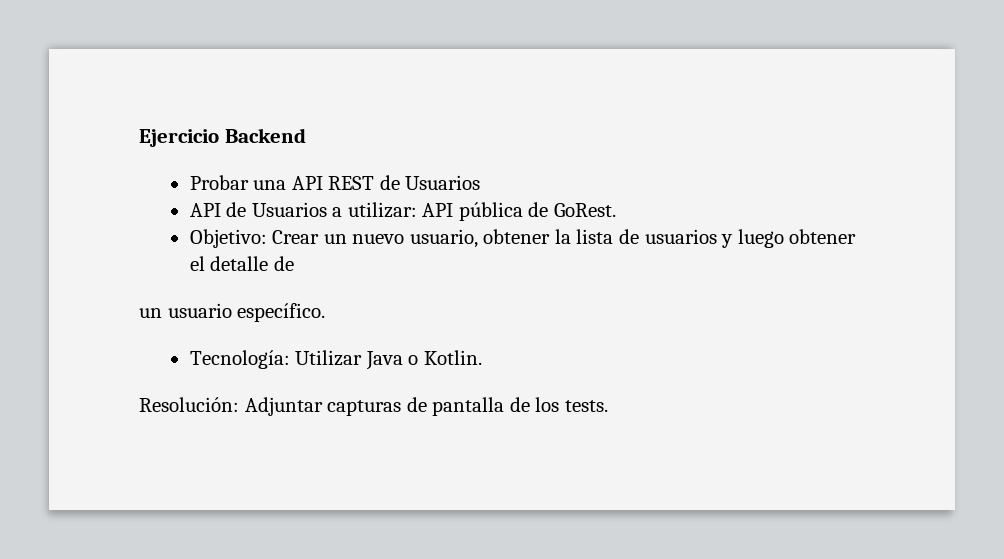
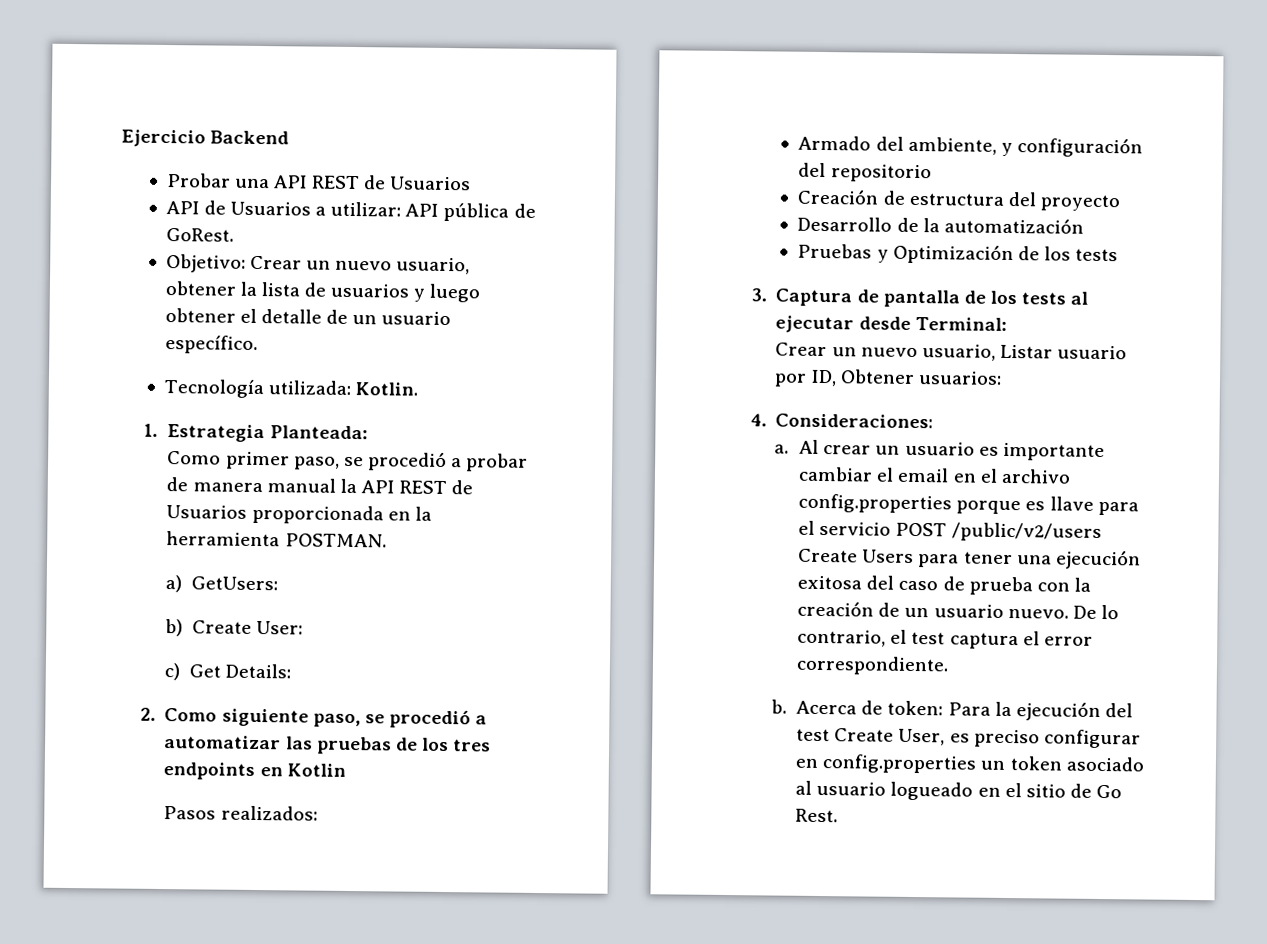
- Objetivo: Crear un nuevo usuario, obtener la lista de usuarios y luego obtener el detalle de
- un usuario específico.
+ Objetivo: Crear un nuevo usuario, obtener la lista de usuarios y luego obtener el detalle de un usuario específico.
- Tecnología: Utilizar Java o Kotlin.
- Resolución: Adjuntar capturas de pantalla de los tests.
+ Tecnología utilizada: Kotlin.
+ 1. Estrategia Planteada:
+ Como primer paso, se procedió a probar de manera manual la API REST de Usuarios proporcionada en la herramienta POSTMAN.
+ a) GetUsers:
+ b) Create User:
+ c) Get Details:
+ 2. Como siguiente paso, se procedió a automatizar las pruebas de los tres endpoints en Kotlin
+ Pasos realizados:
+ Armado del ambiente, y configuración del repositorio
+ Creación de estructura del proyecto
+ Desarrollo de la automatización
+ Pruebas y Optimización de los tests
+ 3. Captura de pantalla de los tests al ejecutar desde Terminal:
+ Crear un nuevo usuario, Listar usuario por ID, Obtener usuarios:
+ 4. Consideraciones:
+ a. Al crear un usuario es importante cambiar el email en el archivo config.properties porque es llave para el servicio POST /public/v2/users Create Users para tener una ejecución exitosa del caso de prueba con la creación de un usuario nuevo. De lo contrario, el test captura el error correspondiente.
+ b. Acerca de token: Para la ejecución del test Create User, es preciso configurar en config.properties un token asociado al usuario logueado en el sitio de Go Rest.

